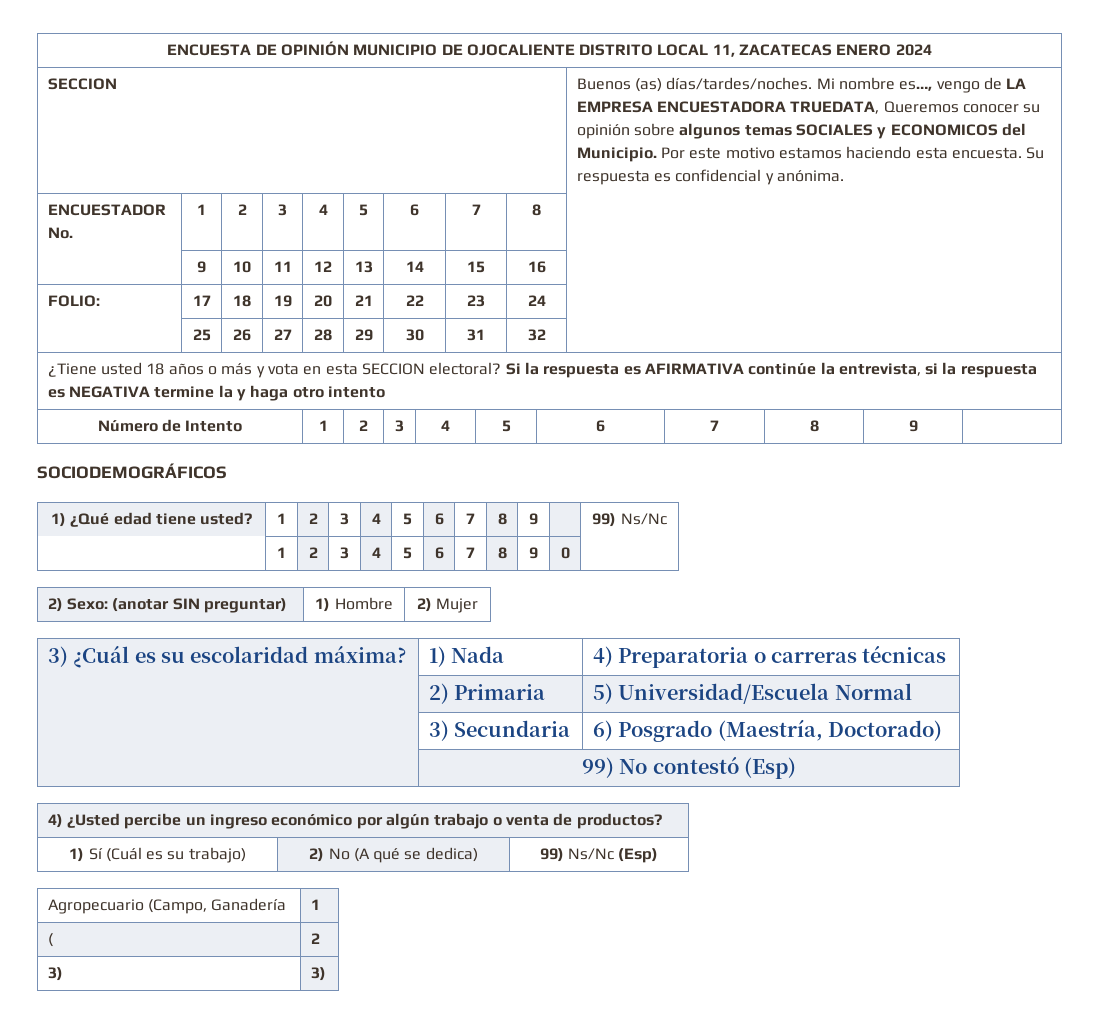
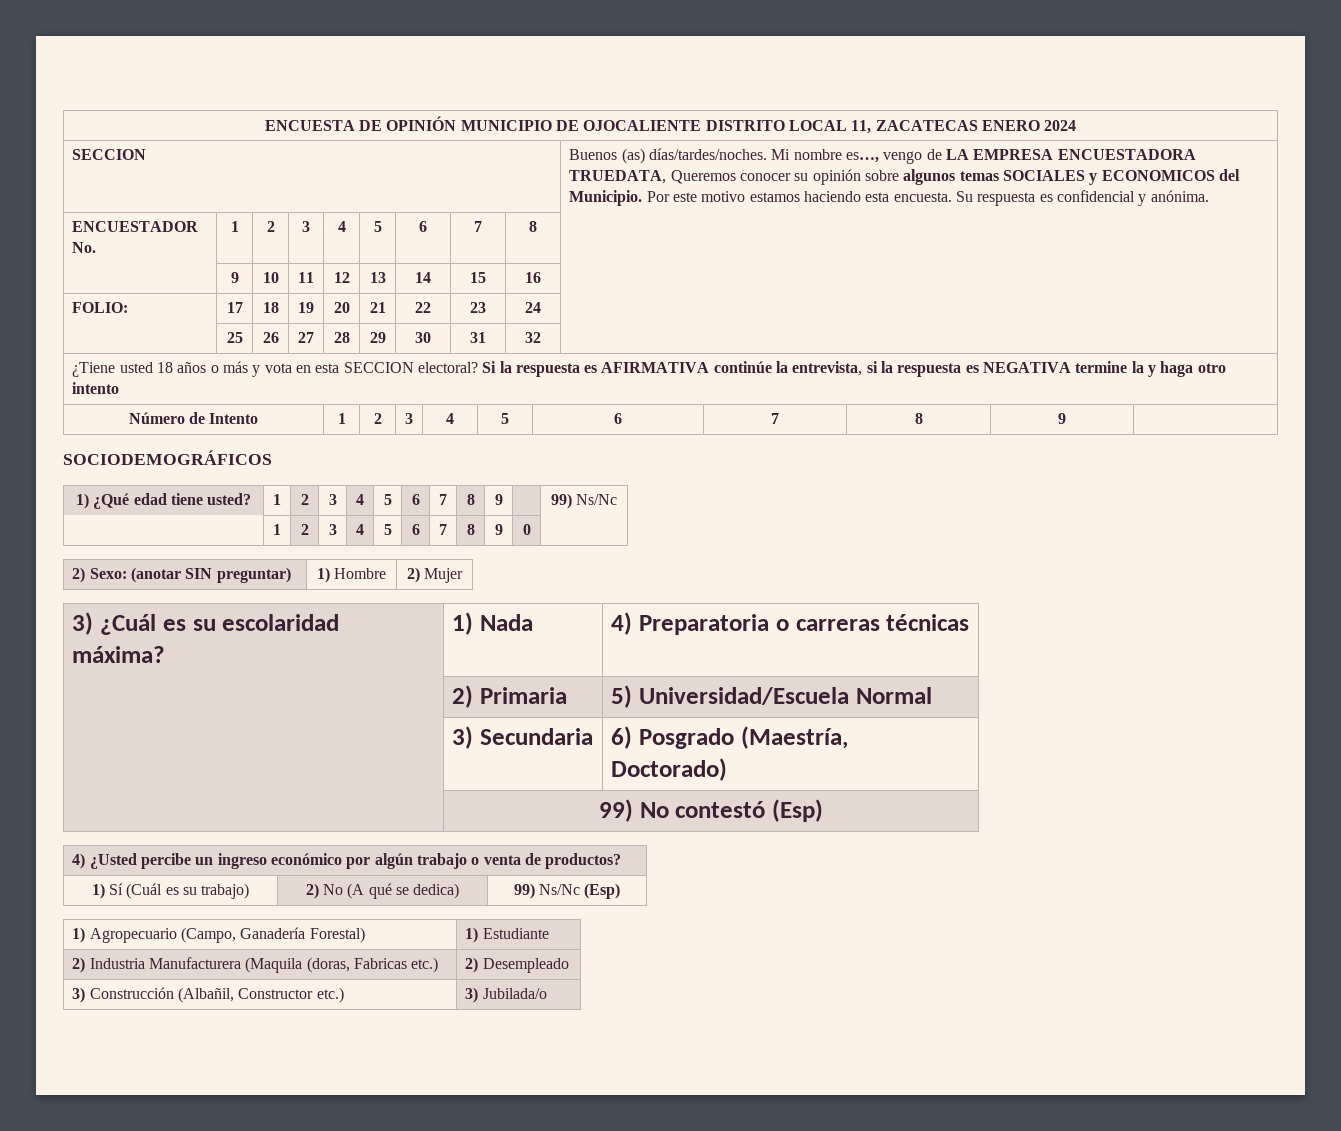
- Agropecuario (Campo, Ganadería | 1
- ( | 2
- 3) | 3)
+ 1) Agropecuario (Campo, Ganadería Forestal) | 1) Estudiante
+ 2) Industria Manufacturera (Maquila (doras, Fabricas etc.) | 2) Desempleado
+ 3) Construcción (Albañil, Constructor etc.) | 3) Jubilada/o

